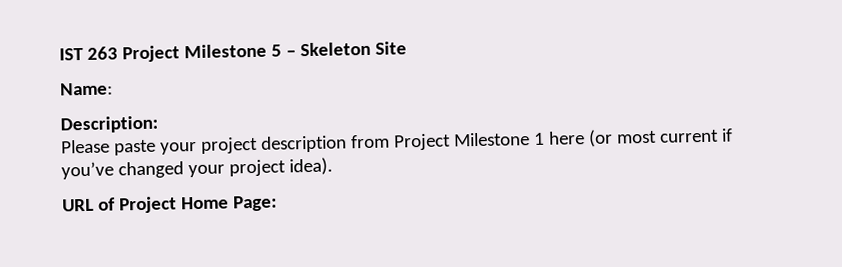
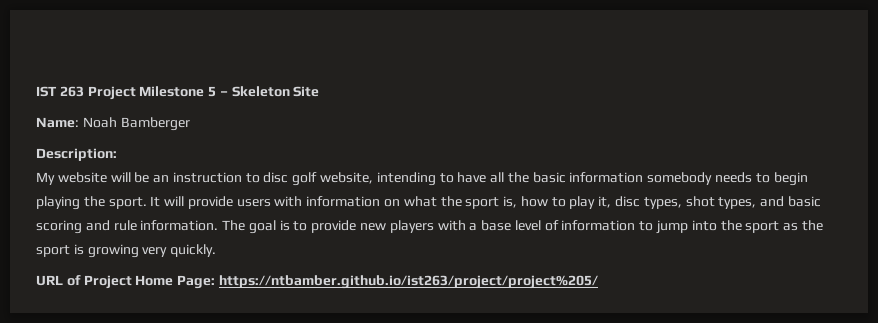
- Name:
+ Name: Noah Bamberger
- Please paste your project description from Project Milestone 1 here (or most current if you’ve changed your project idea).
+ My website will be an instruction to disc golf website, intending to have all the basic information somebody needs to begin playing the sport. It will provide users with information on what the sport is, how to play it, disc types, shot types, and basic scoring and rule information. The goal is to provide new players with a base level of information to jump into the sport as the sport is growing very quickly.
- URL of Project Home Page:
+ URL of Project Home Page: https://ntbamber.github.io/ist263/project/project%205/

